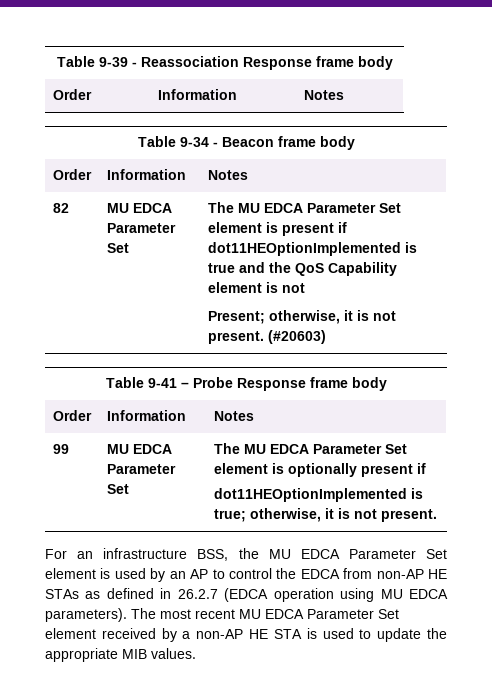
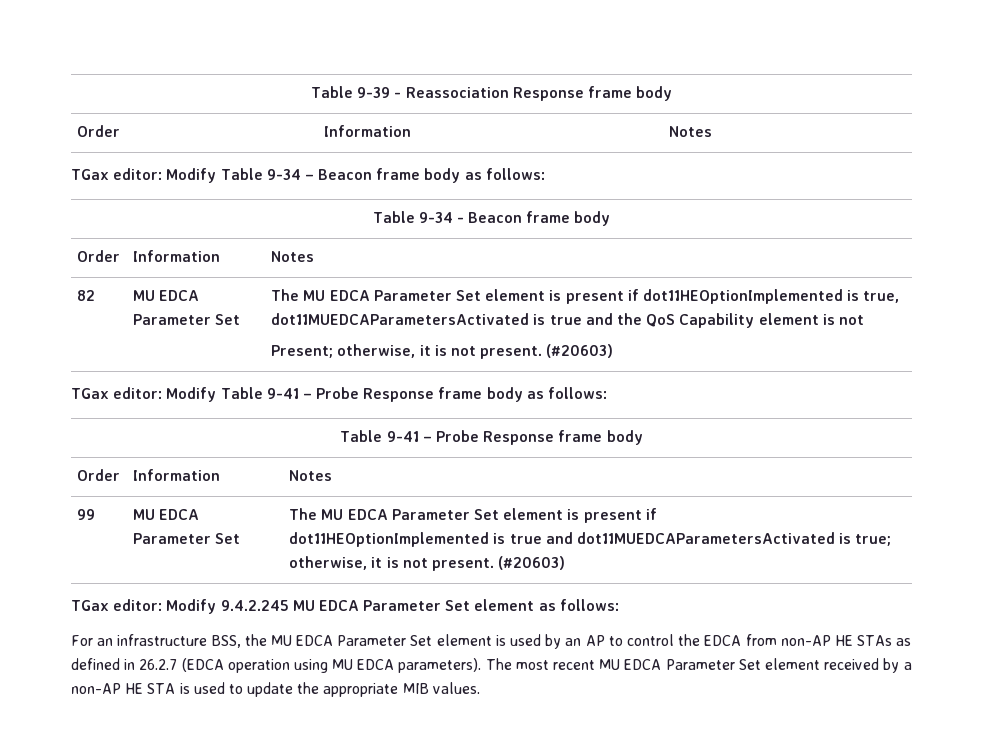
+ TGax editor: Modify Table 9-34 – Beacon frame body as follows:
- 82 | MU EDCA Parameter Set | The MU EDCA Parameter Set element is present if dot11HEOptionImplemented is true and the QoS Capability element is not
+ 82 | MU EDCA Parameter Set | The MU EDCA Parameter Set element is present if dot11HEOptionImplemented is true, dot11MUEDCAParametersActivated is true and the QoS Capability element is not
+ TGax editor: Modify Table 9-41 – Probe Response frame body as follows:
- 99 | MU EDCA Parameter Set | The MU EDCA Parameter Set element is optionally present if
- dot11HEOptionImplemented is true; otherwise, it is not present.
+ 99 | MU EDCA Parameter Set | The MU EDCA Parameter Set element is present if
+ dot11HEOptionImplemented is true and dot11MUEDCAParametersActivated is true; otherwise, it is not present. (#20603)
+ TGax editor: Modify 9.4.2.245 MU EDCA Parameter Set element as follows:

